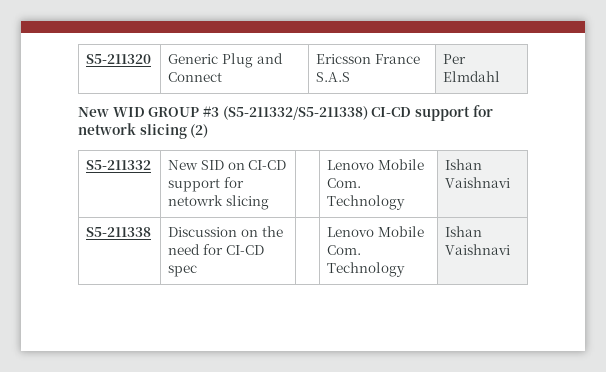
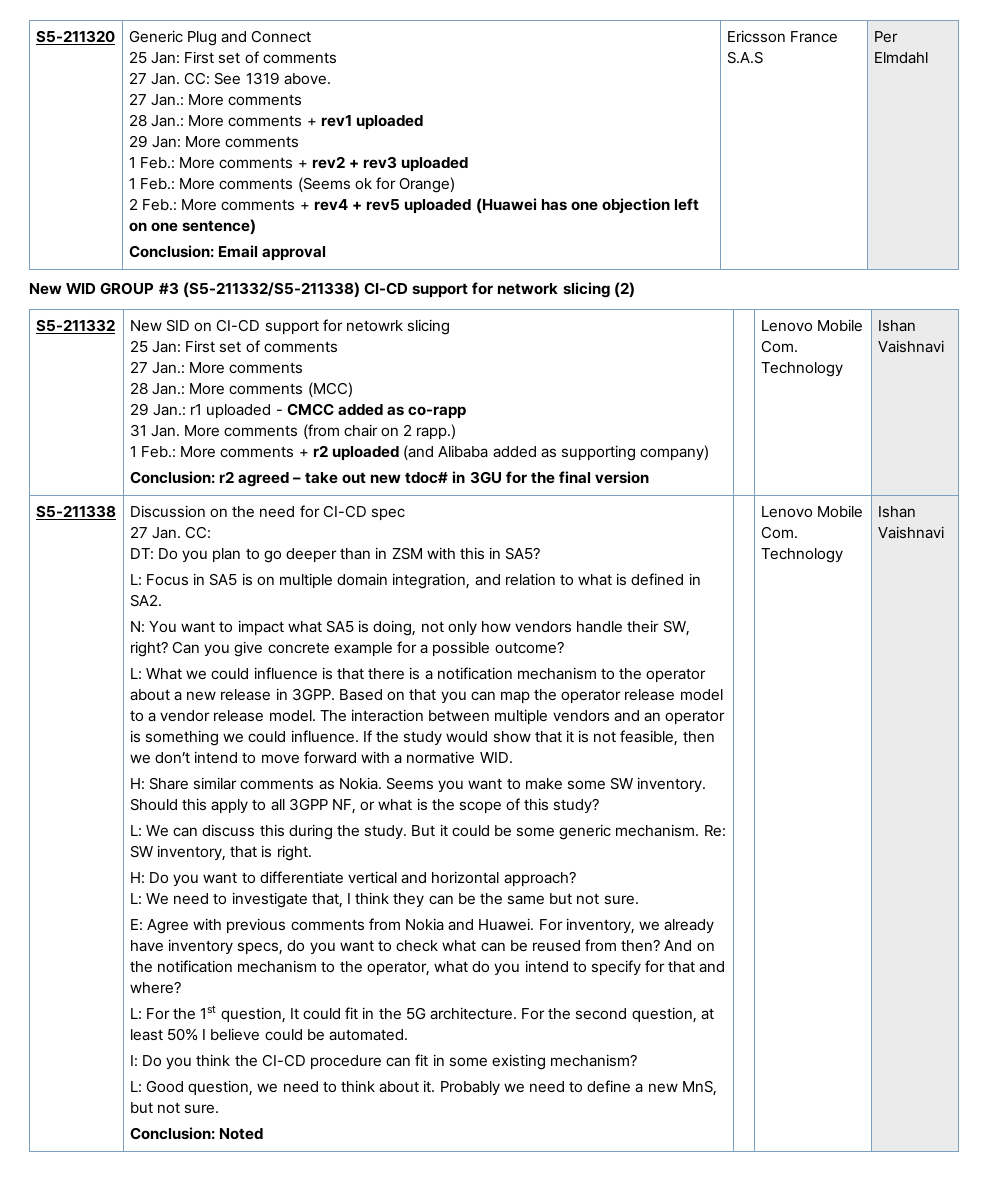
  Generic Plug and Connect
+ 25 Jan: First set of comments
+ 27 Jan. CC: See 1319 above.
+ 27 Jan.: More comments
+ 28 Jan.: More comments + rev1 uploaded
+ 29 Jan: More comments
+ 1 Feb.: More comments + rev2 + rev3 uploaded
+ 1 Feb.: More comments (Seems ok for Orange)
+ 2 Feb.: More comments + rev4 + rev5 uploaded (Huawei has one objection left on one sentence)
+ Conclusion: Email approval
  New SID on CI-CD support for netowrk slicing
+ 25 Jan: First set of comments
+ 27 Jan.: More comments
+ 28 Jan.: More comments (MCC)
+ 29 Jan.: r1 uploaded - CMCC added as co-rapp
+ 31 Jan. More comments (from chair on 2 rapp.)
+ 1 Feb.: More comments + r2 uploaded (and Alibaba added as supporting company)
+ Conclusion: r2 agreed – take out new tdoc# in 3GU for the final version
  Discussion on the need for CI-CD spec
+ 27 Jan. CC:
+ DT: Do you plan to go deeper than in ZSM with this in SA5?
+ L: Focus in SA5 is on multiple domain integration, and relation to what is defined in SA2.
+ N: You want to impact what SA5 is doing, not only how vendors handle their SW, right? Can you give concrete example for a possible outcome?
+ L: What we could influence is that there is a notification mechanism to the operator about a new release in 3GPP. Based on that you can map the operator release model to a vendor release model. The interaction between multiple vendors and an operator is something we could influence. If the study would show that it is not feasible, then we don’t intend to move forward with a normative WID.
+ H: Share similar comments as Nokia. Seems you want to make some SW inventory. Should this apply to all 3GPP NF, or what is the scope of this study?
+ L: We can discuss this during the study. But it could be some generic mechanism. Re: SW inventory, that is right.
+ H: Do you want to differentiate vertical and horizontal approach?
+ L: We need to investigate that, I think they can be the same but not sure.
+ E: Agree with previous comments from Nokia and Huawei. For inventory, we already have inventory specs, do you want to check what can be reused from then? And on the notification mechanism to the operator, what do you intend to specify for that and where?
+ L: For the 1st question, It could fit in the 5G architecture. For the second question, at least 50% I believe could be automated.
+ I: Do you think the CI-CD procedure can fit in some existing mechanism?
+ L: Good question, we need to think about it. Probably we need to define a new MnS, but not sure.
+ Conclusion: Noted

